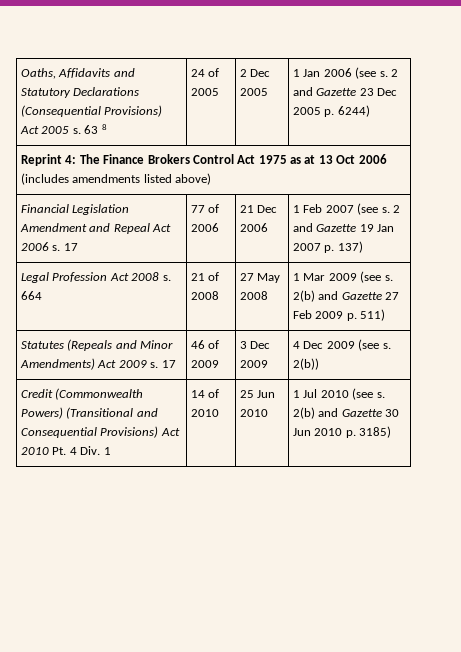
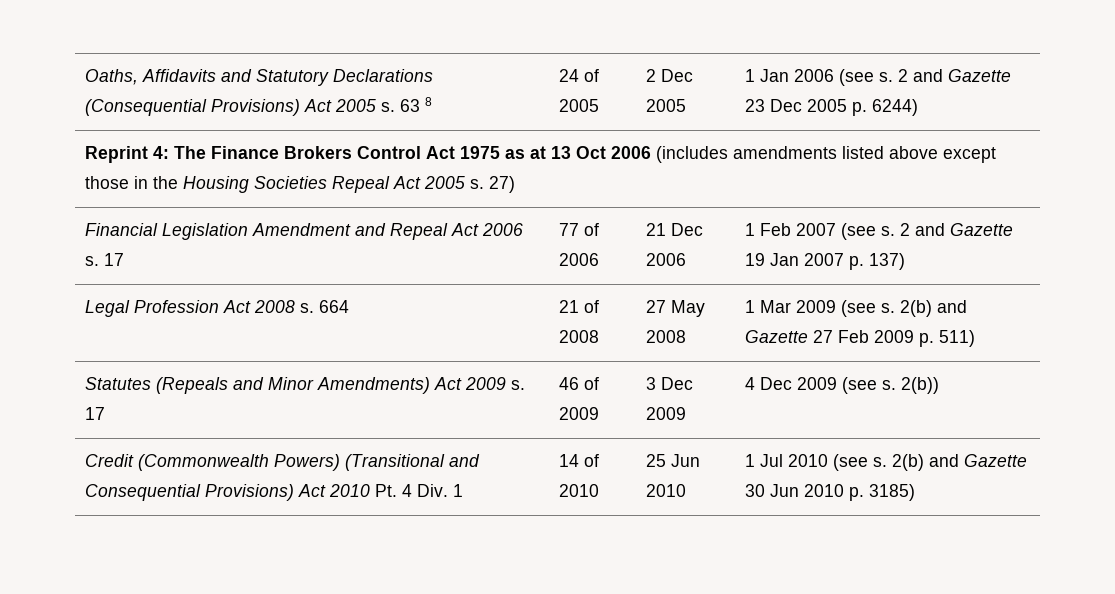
- Reprint 4: The Finance Brokers Control Act 1975 as at 13 Oct 2006 (includes amendments listed above)
+ Reprint 4: The Finance Brokers Control Act 1975 as at 13 Oct 2006 (includes amendments listed above except those in the Housing Societies Repeal Act 2005 s. 27)

